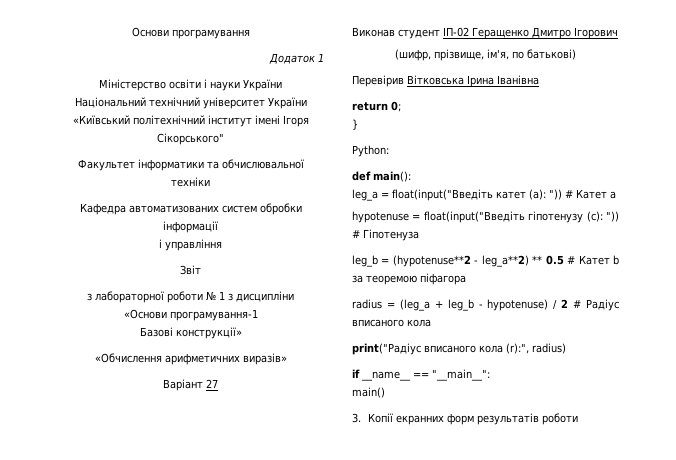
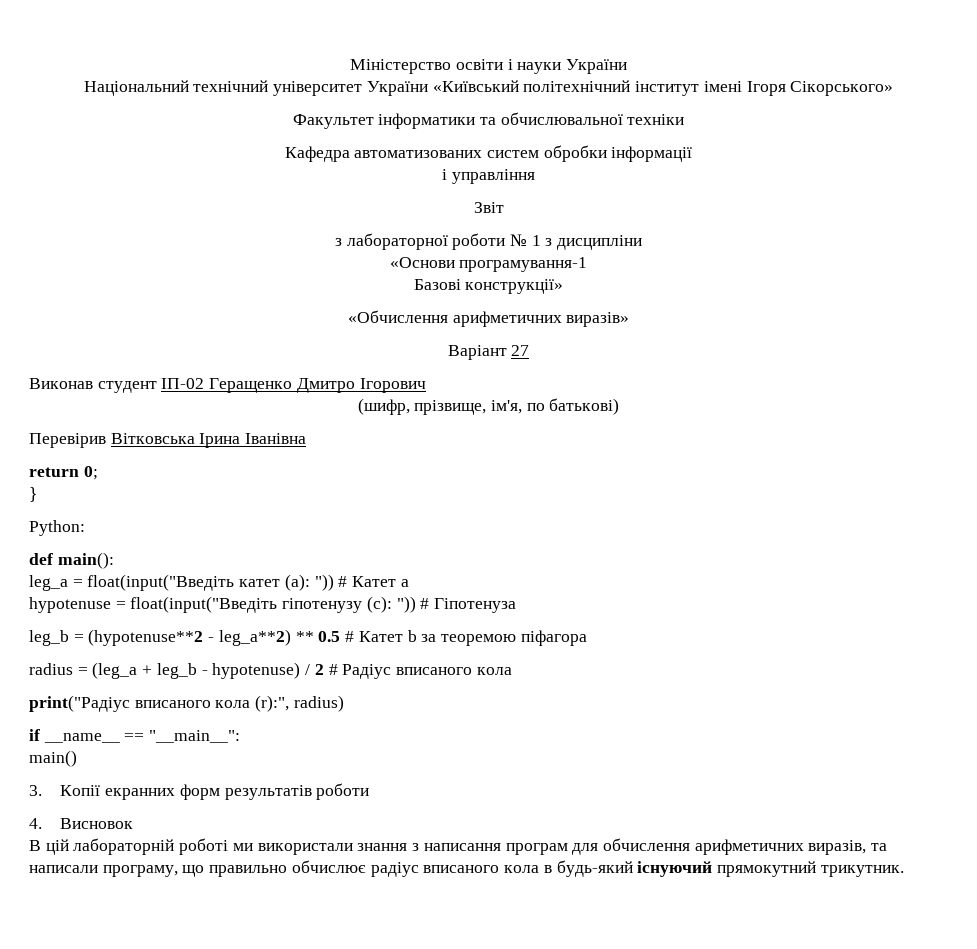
- Основи програмування
- Додаток 1
- Національний технічний університет України «Київський політехнічний інститут імені Ігоря Сікорського"
+ Національний технічний університет України «Київський політехнічний інститут імені Ігоря Сікорського»
+ 4. Висновок
+ В цій лабораторній роботі ми використали знання з написання програм для обчислення арифметичних виразів, та написали програму, що правильно обчислює радіус вписаного кола в будь-який існуючий прямокутний трикутник.

